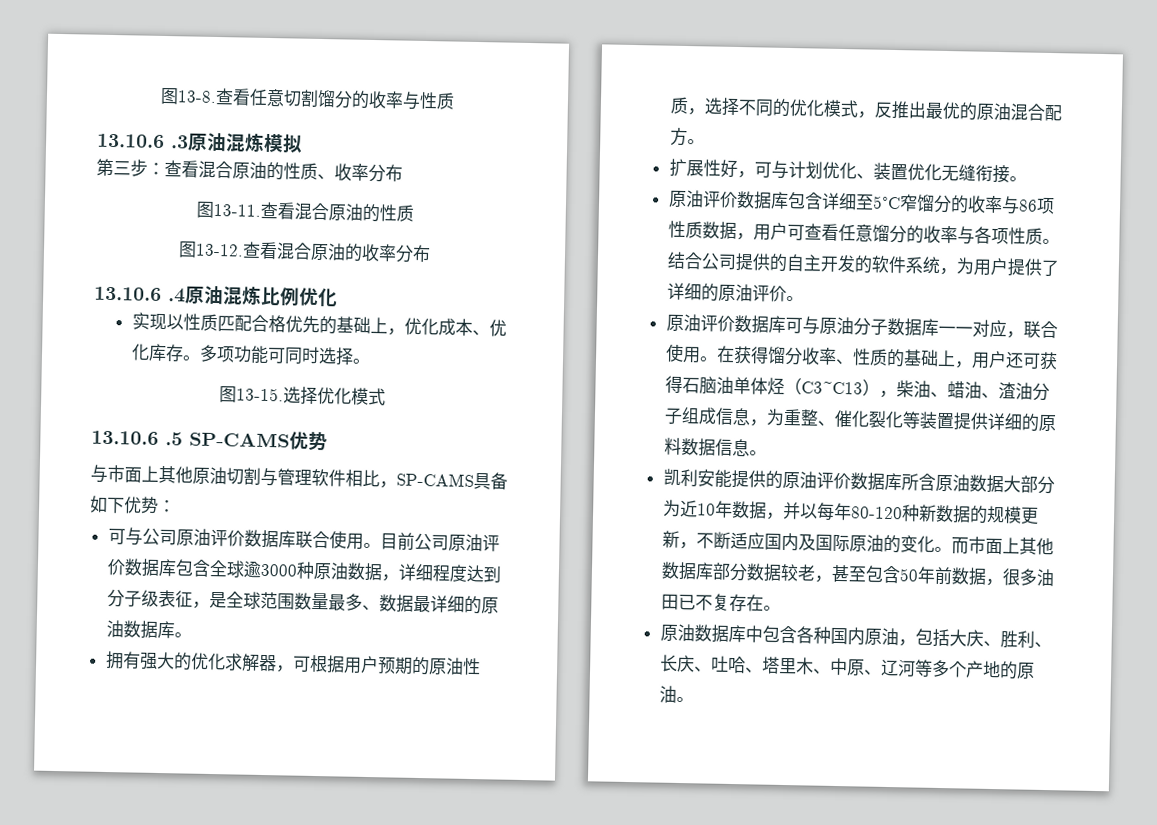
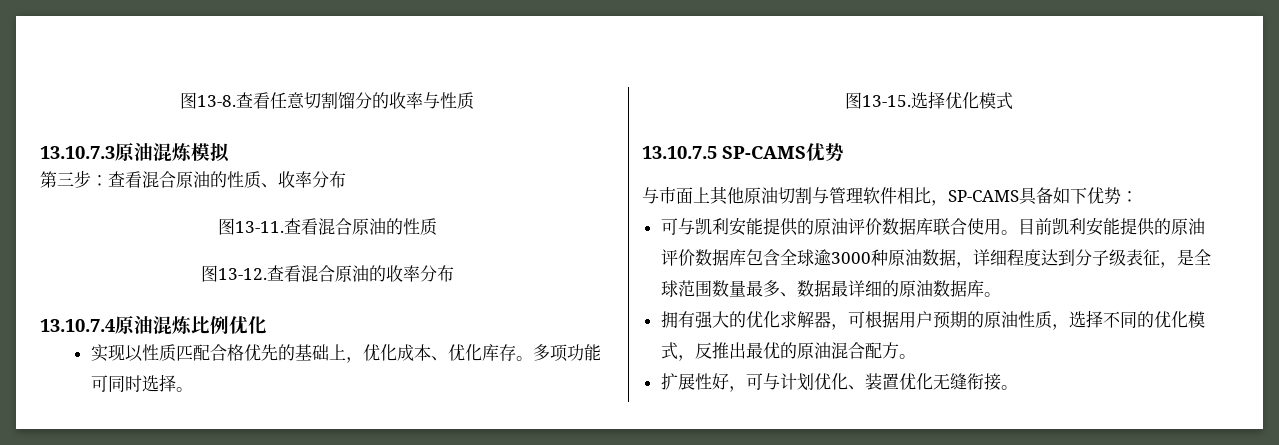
- 13.10.6 .3原油混炼模拟
+ 13.10.7.3原油混炼模拟
- 13.10.6 .4原油混炼比例优化
+ 13.10.7.4原油混炼比例优化
- 13.10.6 .5 SP-CAMS优势
+ 13.10.7.5 SP-CAMS优势
- 可与公司原油评价数据库联合使用。
+ 可与凯利安能提供的原油评价数据库联合使用。
- 目前公司原油评价数据库包含全球逾3000种原油数据，详细程度达到分子级表征，是全球范围数量最多、数据最详细的原油数据库。
+ 目前凯利安能提供的原油评价数据库包含全球逾3000种原油数据，详细程度达到分子级表征，是全球范围数量最多、数据最详细的原油数据库。
- 原油评价数据库包含详细至5°C窄馏分的收率与86项性质数据，用户可查看任意馏分的收率与各项性质。结合公司提供的自主开发的软件系统，为用户提供了详细的原油评价。
- 原油评价数据库可与原油分子数据库一一对应，联合使用。在获得馏分收率、性质的基础上，用户还可获得石脑油单体烃（C3~C13），柴油、蜡油、渣油分子组成信息，为重整、催化裂化等装置提供详细的原料数据信息。
- 凯利安能提供的原油评价数据库所含原油数据大部分为近10年数据，并以每年80-120种新数据的规模更新，不断适应国内及国际原油的变化。而市面上其他数据库部分数据较老，甚至包含50年前数据，很多油田已不复存在。
- 原油数据库中包含各种国内原油，包括大庆、胜利、长庆、吐哈、塔里木、中原、辽河等多个产地的原油。

